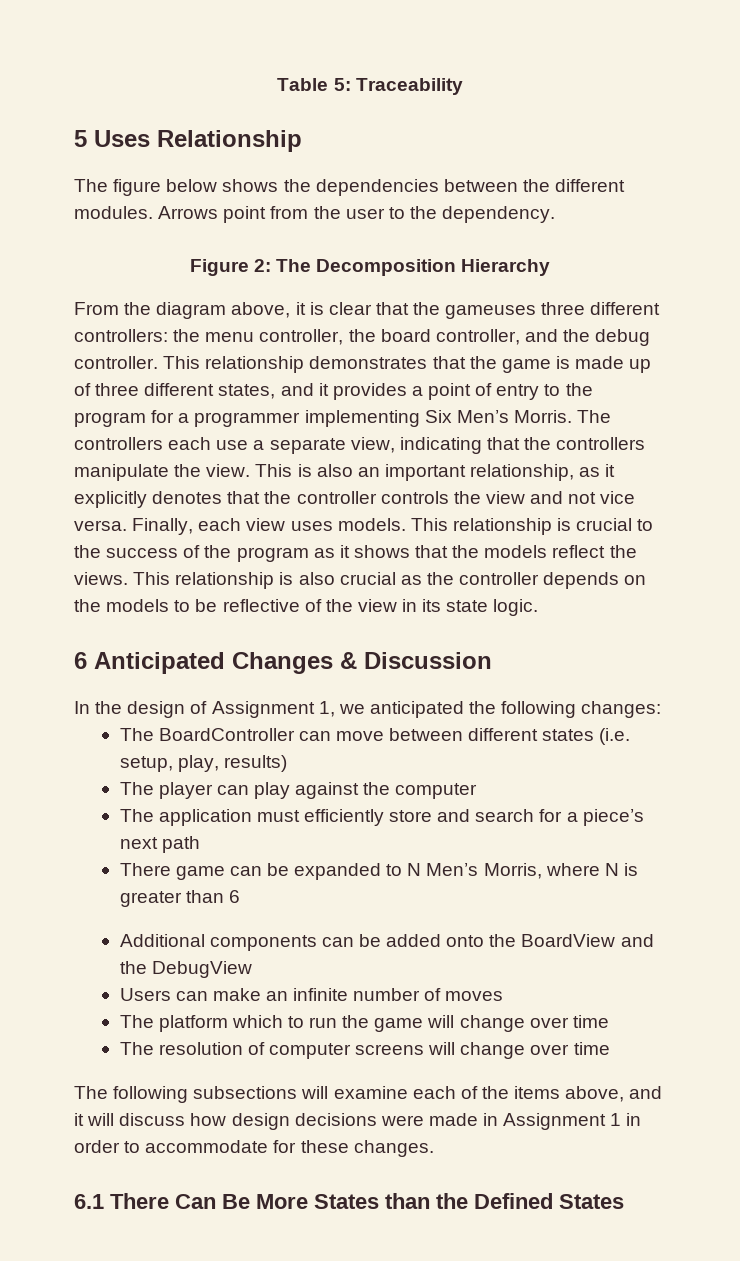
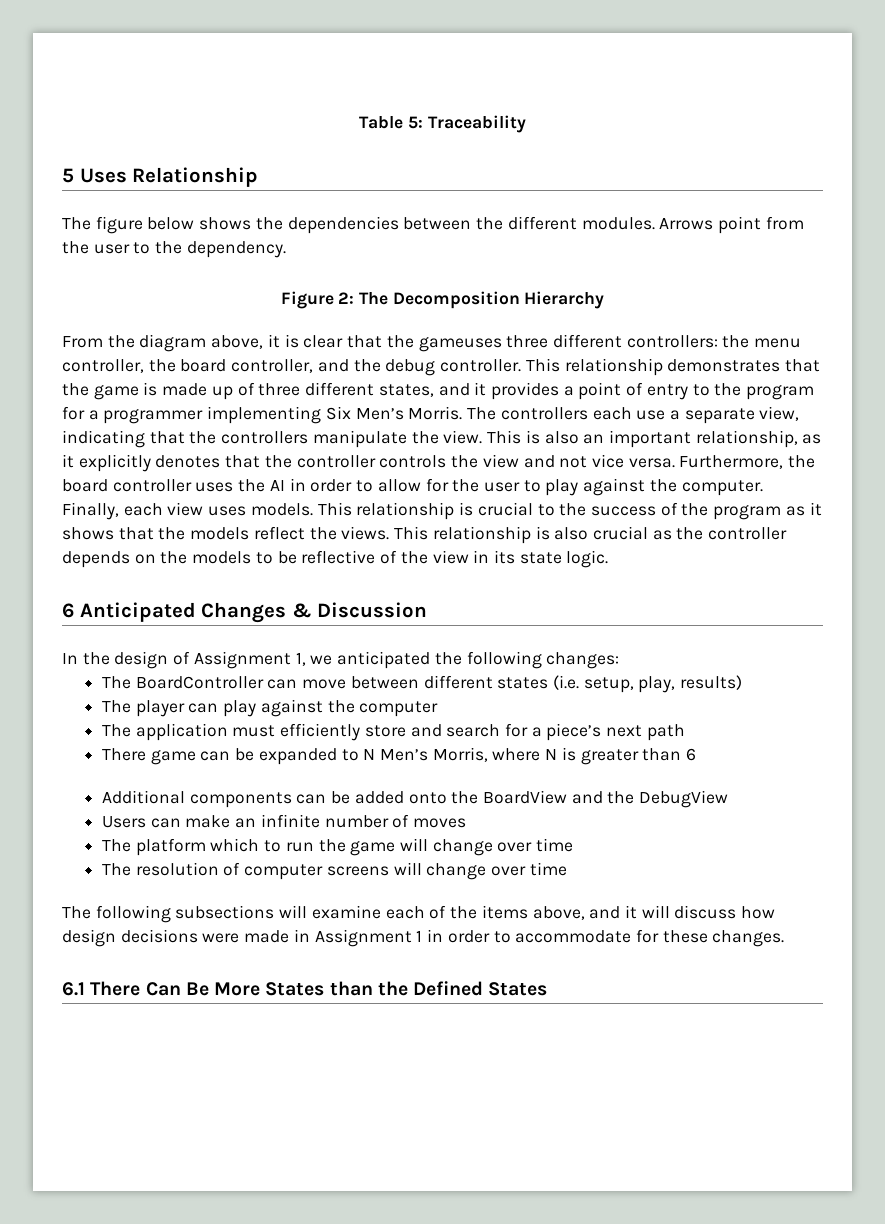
+ Furthermore, the board controller uses the AI in order to allow for the user to play against the computer.

